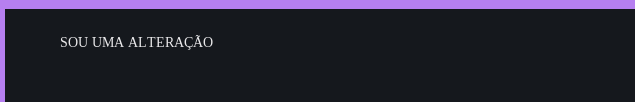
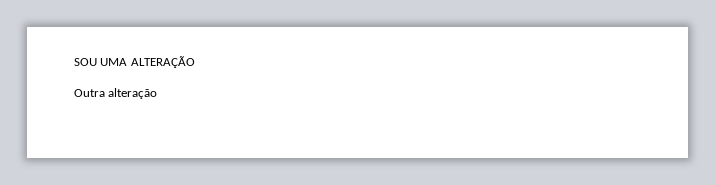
+ Outra alteração

